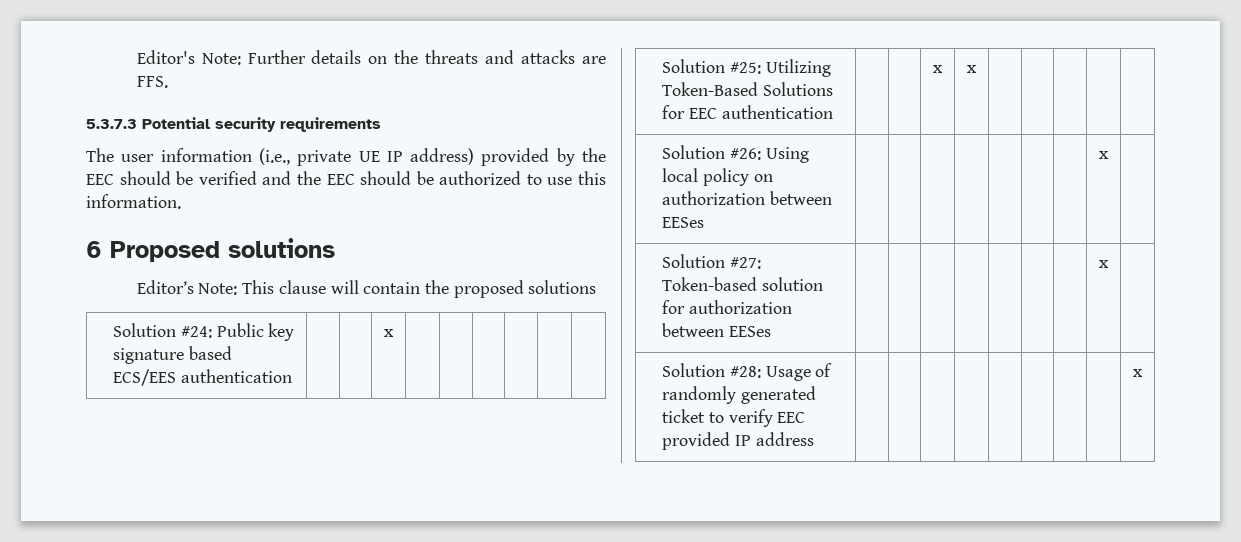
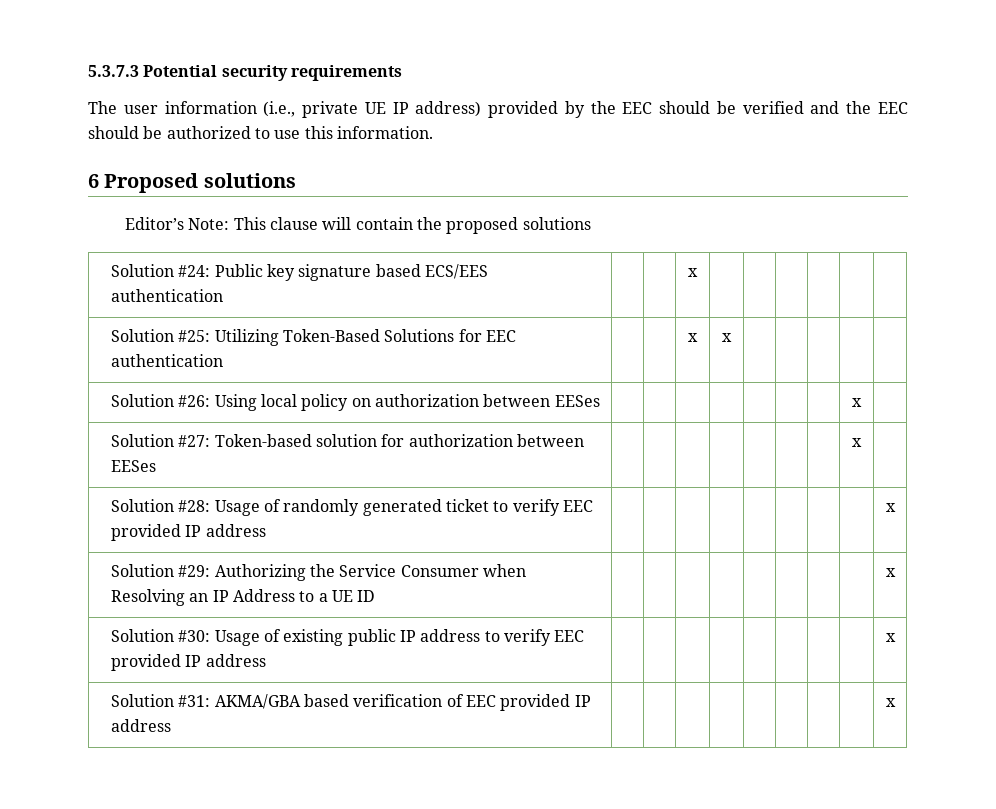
- Editor's Note: Further details on the threats and attacks are FFS.
+ Solution #29: Authorizing the Service Consumer when Resolving an IP Address to a UE ID | | | | | | | | | x
+ Solution #30: Usage of existing public IP address to verify EEC provided IP address | | | | | | | | | x
+ Solution #31: AKMA/GBA based verification of EEC provided IP address | | | | | | | | | x

